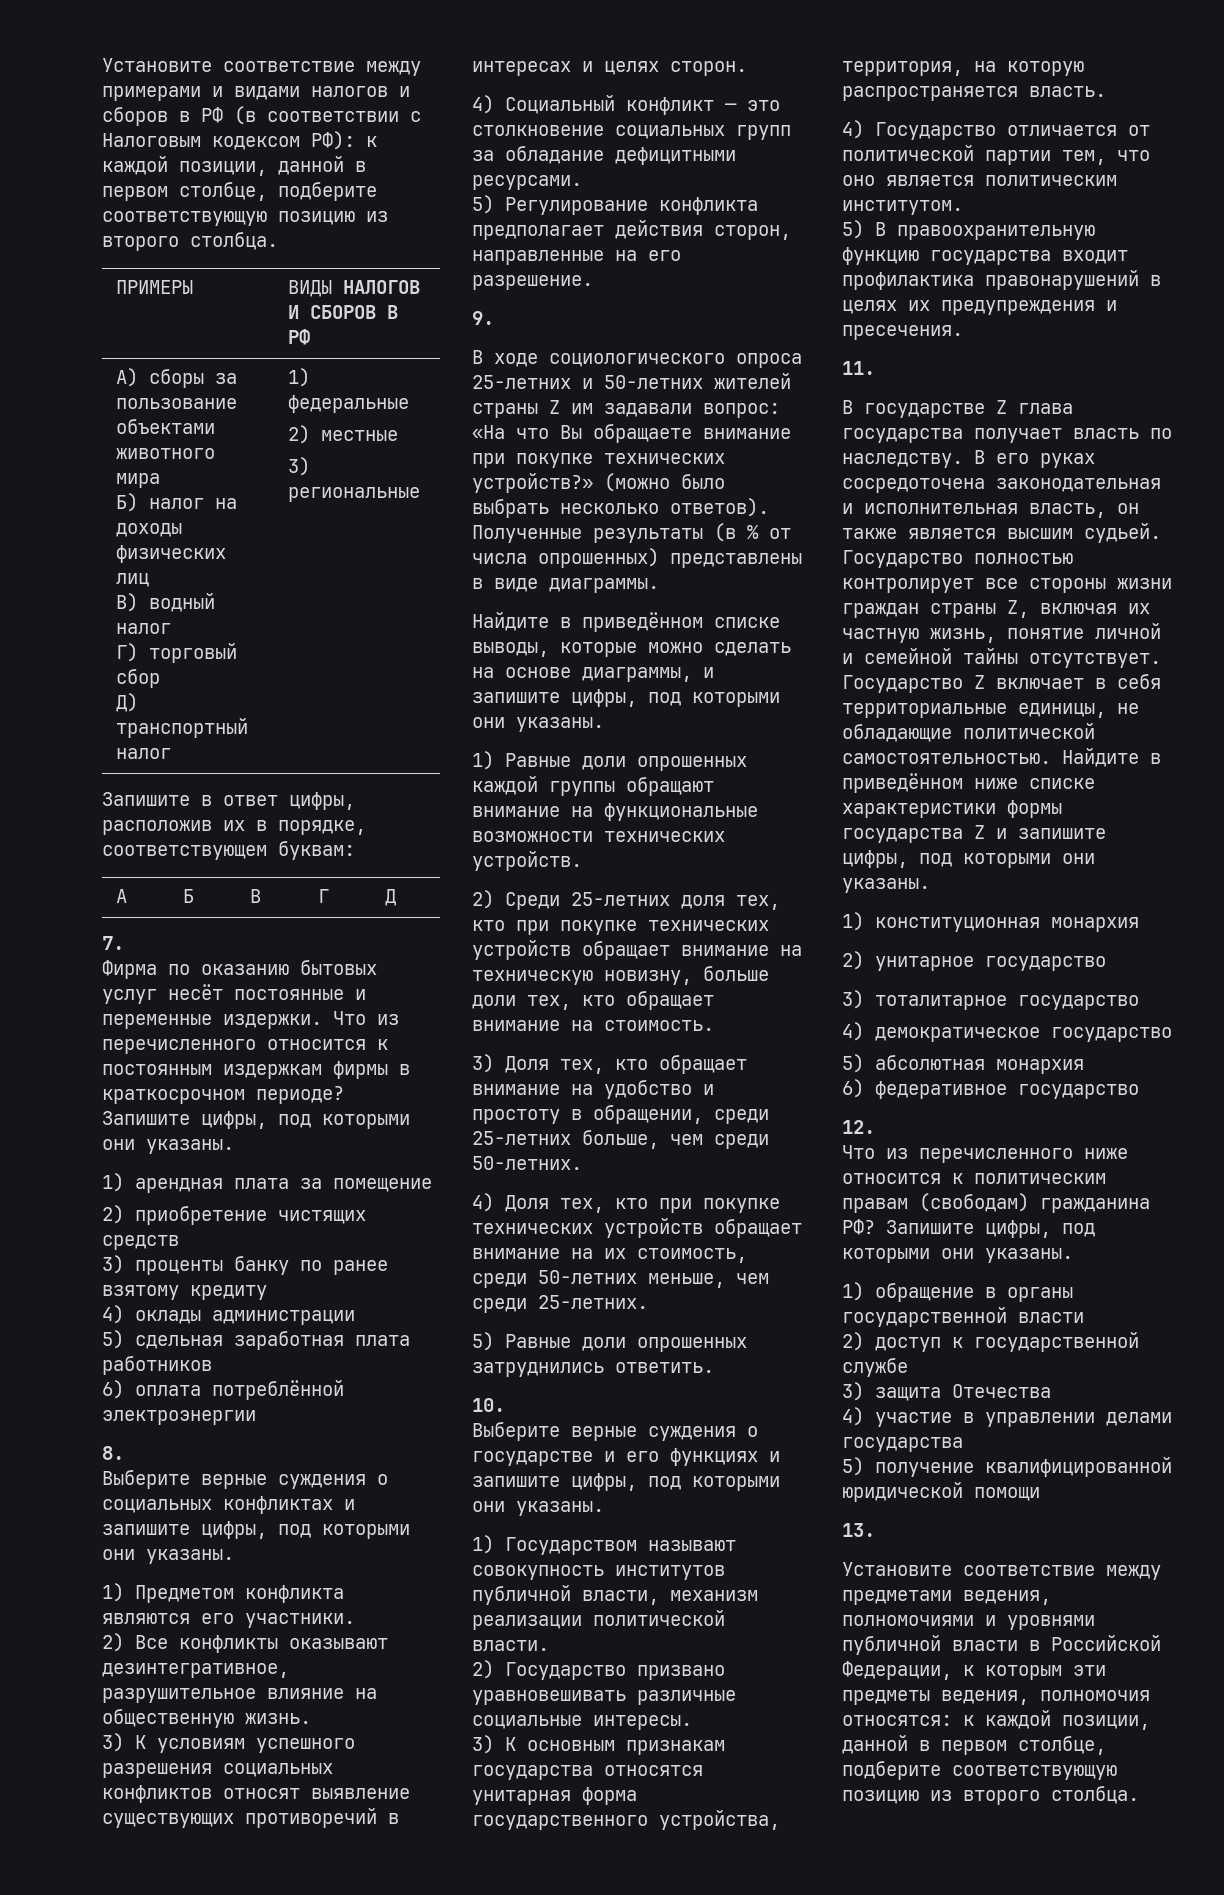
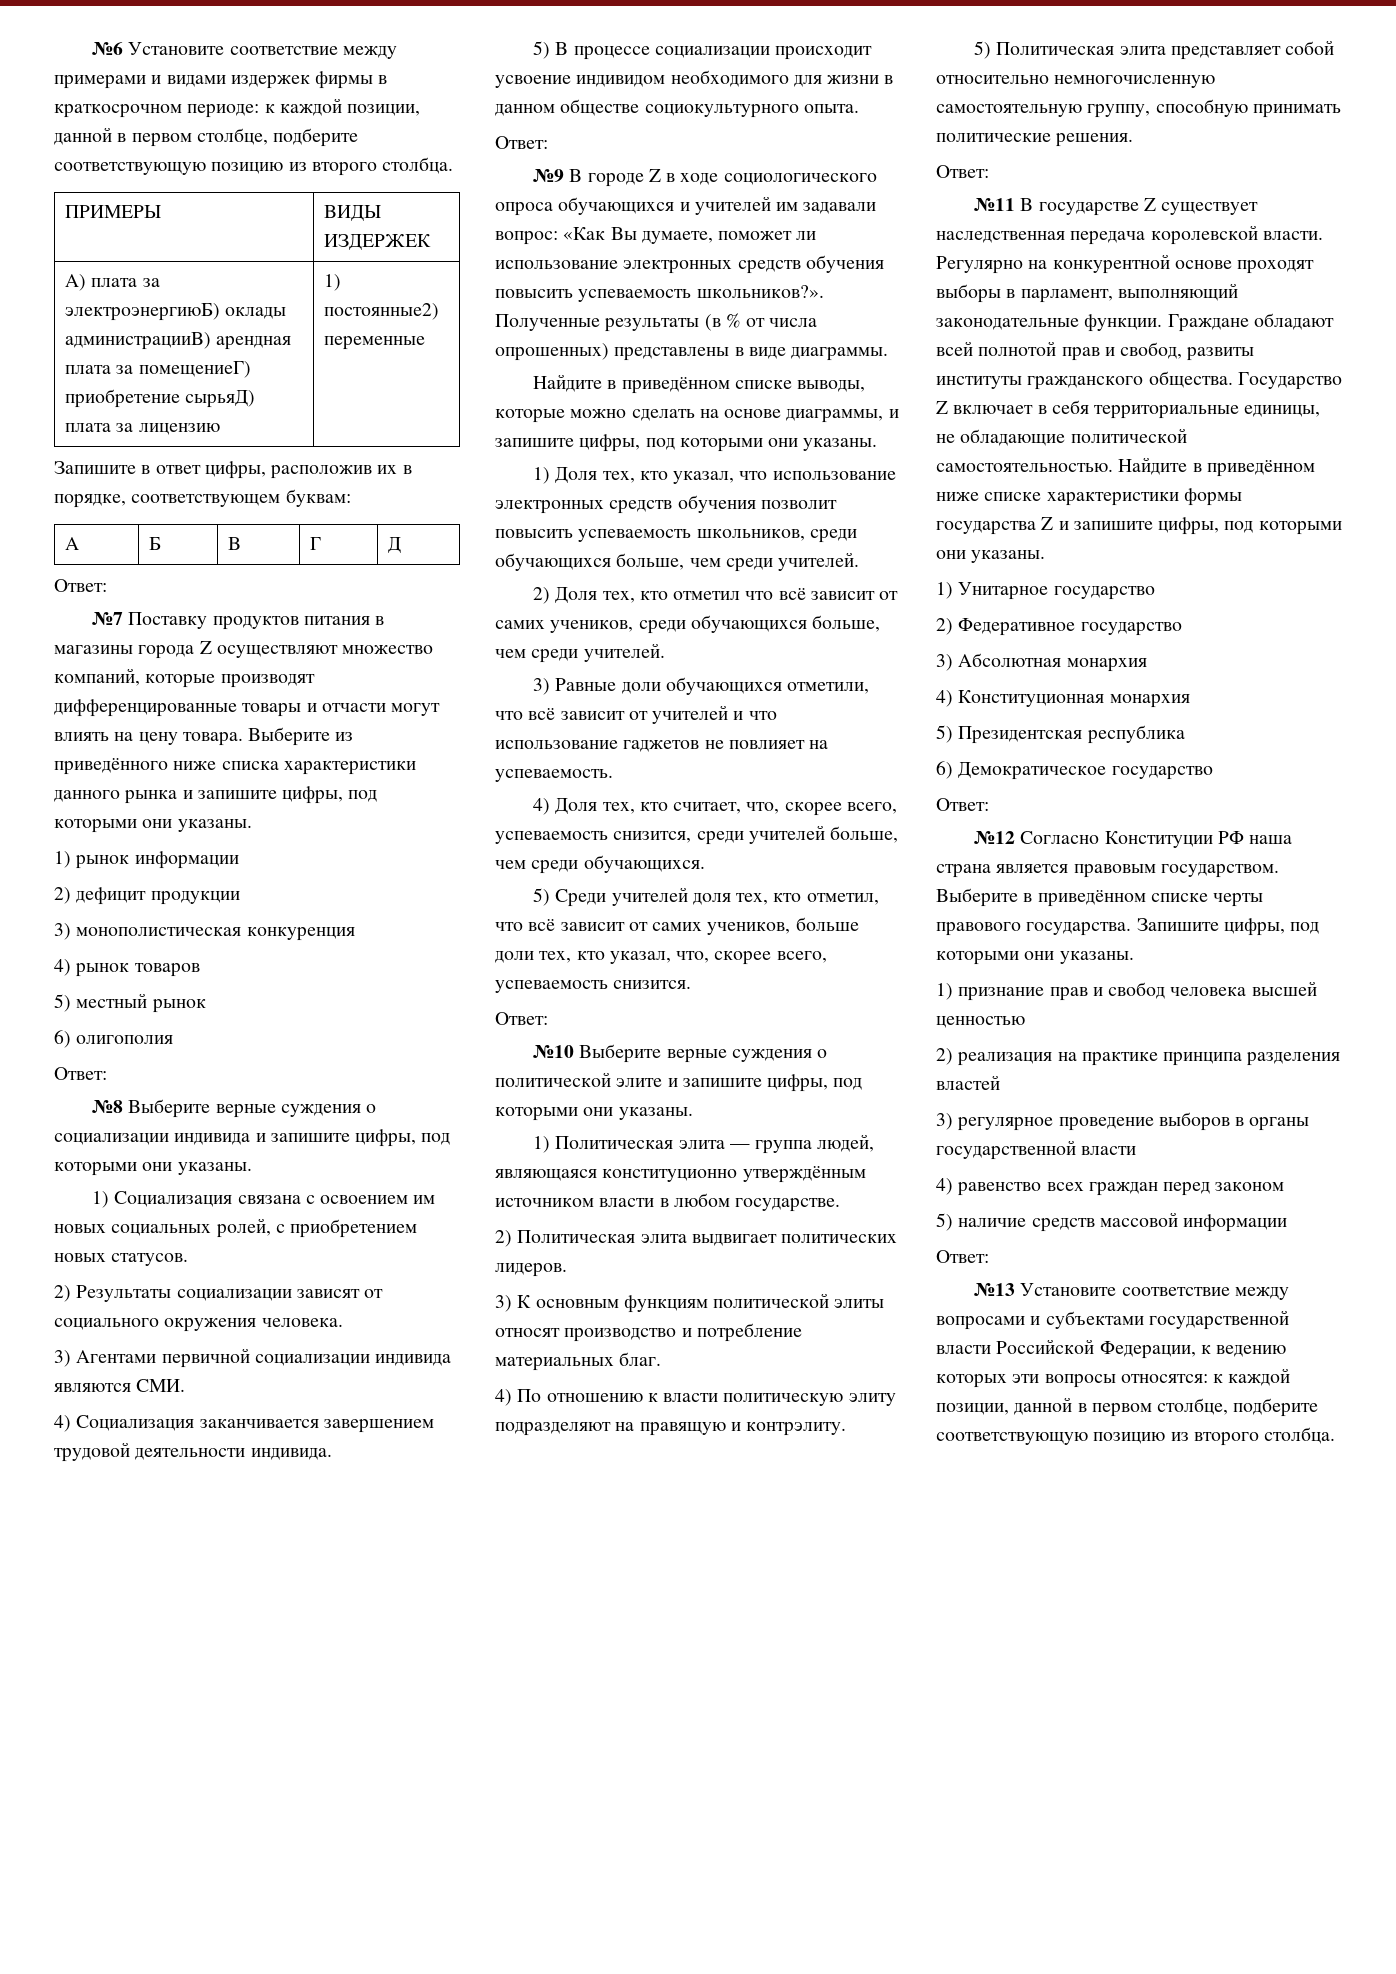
- Установите соответствие между примерами и видами налогов и сборов в РФ (в соответствии с Налоговым кодексом РФ): к каждой позиции, данной в первом столбце, подберите соответствующую позицию из второго столбца.
+ №6 Установите соответствие между примерами и видами издержек фирмы в краткосрочном периоде: к каждой позиции, данной в первом столбце, подберите соответствующую позицию из второго столбца.
- ПРИМЕРЫ | ВИДЫ НАЛОГОВ И СБОРОВ В РФ
- А) сборы за пользование объектами животного мира
- Б) налог на доходы физических лиц
- В) водный налог
- Г) торговый сбор
- Д) транспортный налог | 1) федеральные
- 2) местные
- 3) региональные
+ ПРИМЕРЫ | ВИДЫ ИЗДЕРЖЕК
+ А) плата за электроэнергиюБ) оклады администрацииB) арендная плата за помещениеГ) приобретение сырьяД) плата за лицензию | 1) постоянные2) переменные
  A | Б | В | Г | Д
- 7.
- Фирма по оказанию бытовых услуг несёт постоянные и переменные издержки. Что из перечисленного относится к постоянным издержкам фирмы в краткосрочном периоде? Запишите цифры, под которыми они указаны.
- 1) арендная плата за помещение
- 2) приобретение чистящих средств
- 3) проценты банку по ранее взятому кредиту
- 4) оклады администрации
- 5) сдельная заработная плата работников
- 6) оплата потреблённой электроэнергии
- 8.
- Выберите верные суждения о социальных конфликтах и запишите цифры, под которыми они указаны.
- 1) Предметом конфликта являются его участники.
- 2) Все конфликты оказывают дезинтегративное, разрушительное влияние на общественную жизнь.
- 3) К условиям успешного разрешения социальных конфликтов относят выявление существующих противоречий в интересах и целях сторон.
- 4) Социальный конфликт — это столкновение социальных групп за обладание дефицитными ресурсами.
- 5) Регулирование конфликта предполагает действия сторон, направленные на его разрешение.
- 9.
- В ходе социологического опроса 25-летних и 50-летних жителей страны Z им задавали вопрос: «На что Вы обращаете внимание при покупке технических устройств?» (можно было выбрать несколько ответов).
+ Ответ:
+ №7 Поставку продуктов питания в магазины города Z осуществляют множество компаний, которые производят дифференцированные товары и отчасти могут влиять на цену товара. Выберите из приведённого ниже списка характеристики данного рынка и запишите цифры, под которыми они указаны.
+ 1) рынок информации
+ 2) дефицит продукции
+ 3) монополистическая конкуренция
+ 4) рынок товаров
+ 5) местный рынок
+ 6) олигополия
+ Ответ:
+ №8 Выберите верные суждения о социализации индивида и запишите цифры, под которыми они указаны.
+ 1) Социализация связана с освоением им новых социальных ролей, с приобретением новых статусов.
+ 2) Результаты социализации зависят от социального окружения человека.
+ 3) Агентами первичной социализации индивида являются СМИ.
+ 4) Социализация заканчивается завершением трудовой деятельности индивида.
+ 5) В процессе социализации происходит усвоение индивидом необходимого для жизни в данном обществе социокультурного опыта.
+ Ответ:
+ №9 В городе Z в ходе социологического опроса обучающихся и учителей им задавали вопрос: «Как Вы думаете, поможет ли использование электронных средств обучения повысить успеваемость школьников?».
- 1) Равные доли опрошенных каждой группы обращают внимание на функциональные возможности технических устройств.
- 2) Среди 25-летних доля тех, кто при покупке технических устройств обращает внимание на техническую новизну, больше доли тех, кто обращает внимание на стоимость.
- 3) Доля тех, кто обращает внимание на удобство и простоту в обращении, среди 25-летних больше, чем среди 50-летних.
- 4) Доля тех, кто при покупке технических устройств обращает внимание на их стоимость, среди 50-летних меньше, чем среди 25-летних.
- 5) Равные доли опрошенных затруднились ответить.
- 10.
- Выберите верные суждения о государстве и его функциях и запишите цифры, под которыми они указаны.
- 1) Государством называют совокупность институтов публичной власти, механизм реализации политической власти.
- 2) Государство призвано уравновешивать различные социальные интересы.
- 3) К основным признакам государства относятся унитарная форма государственного устройства, территория, на которую распространяется власть.
- 4) Государство отличается от политической партии тем, что оно является политическим институтом.
- 5) В правоохранительную функцию государства входит профилактика правонарушений в целях их предупреждения и пресечения.
- 11.
- В государстве Z глава государства получает власть по наследству. В его руках сосредоточена законодательная и исполнительная власть, он также является высшим судьей. Государство полностью контролирует все стороны жизни граждан страны Z, включая их частную жизнь, понятие личной и семейной тайны отсутствует.
+ 1) Доля тех, кто указал, что использование электронных средств обучения позволит повысить успеваемость школьников, среди обучающихся больше, чем среди учителей.
+ 2) Доля тех, кто отметил что всё зависит от самих учеников, среди обучающихся больше, чем среди учителей.
+ 3) Равные доли обучающихся отметили, что всё зависит от учителей и что использование гаджетов не повлияет на успеваемость.
+ 4) Доля тех, кто считает, что, скорее всего, успеваемость снизится, среди учителей больше, чем среди обучающихся.
+ 5) Среди учителей доля тех, кто отметил, что всё зависит от самих учеников, больше доли тех, кто указал, что, скорее всего, успеваемость снизится.
+ Ответ:
+ №10 Выберите верные суждения о политической элите и запишите цифры, под которыми они указаны.
+ 1) Политическая элита — группа людей, являющаяся конституционно утверждённым источником власти в любом государстве.
+ 2) Политическая элита выдвигает политических лидеров.
+ 3) К основным функциям политической элиты относят производство и потребление материальных благ.
+ 4) По отношению к власти политическую элиту подразделяют на правящую и контрэлиту.
+ 5) Политическая элита представляет собой относительно немногочисленную самостоятельную группу, способную принимать политические решения.
+ Ответ:
+ №11 В государстве Z существует наследственная передача королевской власти. Регулярно на конкурентной основе проходят выборы в парламент, выполняющий законодательные функции. Граждане обладают всей полнотой прав и свобод, развиты институты гражданского общества.
- 1) конституционная монархия
- 2) унитарное государство
+ 1) Унитарное государство
+ 2) Федеративное государство
- 3) тоталитарное государство
- 4) демократическое государство
- 5) абсолютная монархия
- 6) федеративное государство
- 12.
- Что из перечисленного ниже относится к политическим правам (свободам) гражданина РФ? Запишите цифры, под которыми они указаны.
- 1) обращение в органы государственной власти
- 2) доступ к государственной службе
- 3) защита Отечества
- 4) участие в управлении делами государства
- 5) получение квалифицированной юридической помощи
- 13.
- Установите соответствие между предметами ведения, полномочиями и уровнями публичной власти в Российской Федерации, к которым эти предметы ведения, полномочия относятся: к каждой позиции, данной в первом столбце, подберите соответствующую позицию из второго столбца.
+ 3) Абсолютная монархия
+ 4) Конституционная монархия
+ 5) Президентская республика
+ 6) Демократическое государство
+ Ответ:
+ №12 Согласно Конституции РФ наша страна является правовым государством. Выберите в приведённом списке черты правового государства. Запишите цифры, под которыми они указаны.
+ 1) признание прав и свобод человека высшей ценностью
+ 2) реализация на практике принципа разделения властей
+ 3) регулярное проведение выборов в органы государственной власти
+ 4) равенство всех граждан перед законом
+ 5) наличие средств массовой информации
+ Ответ:
+ №13 Установите соответствие между вопросами и субъектами государственной власти Российской Федерации, к ведению которых эти вопросы относятся: к каждой позиции, данной в первом столбце, подберите соответствующую позицию из второго столбца.

